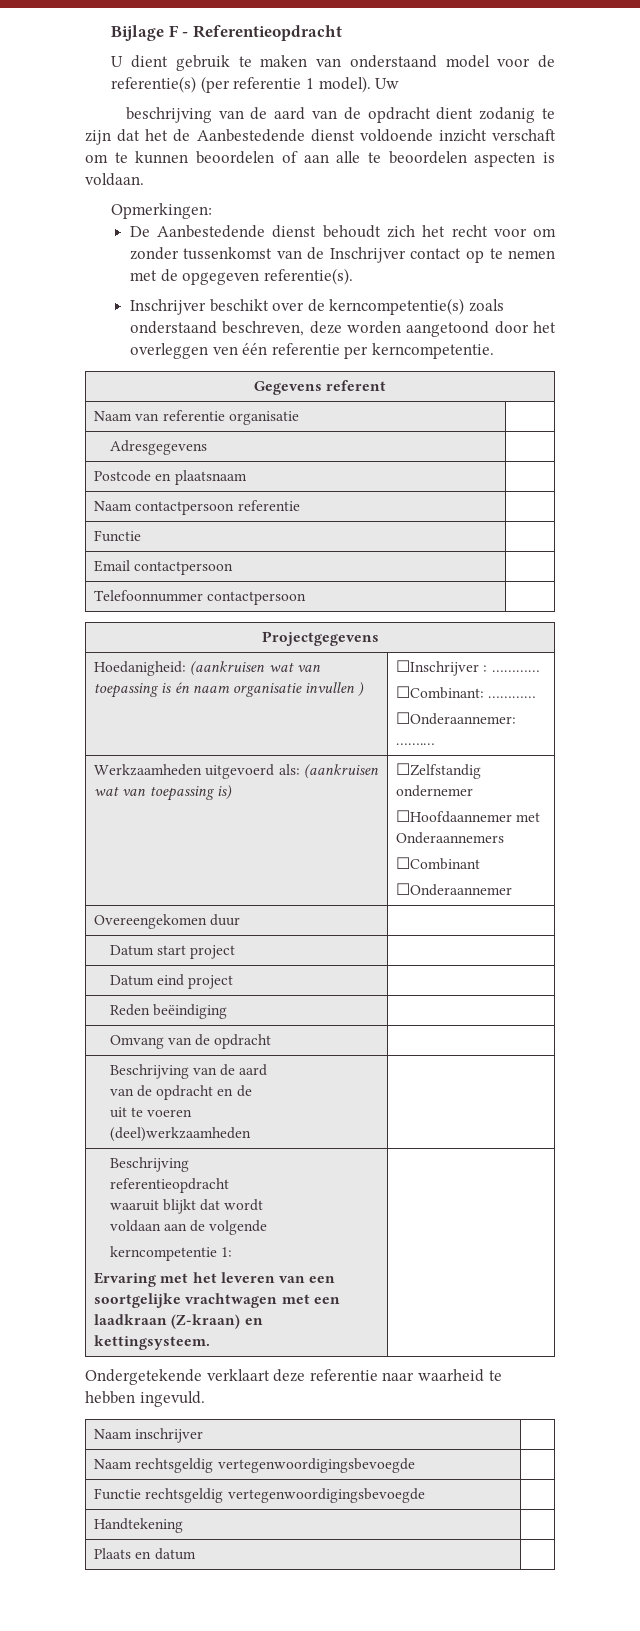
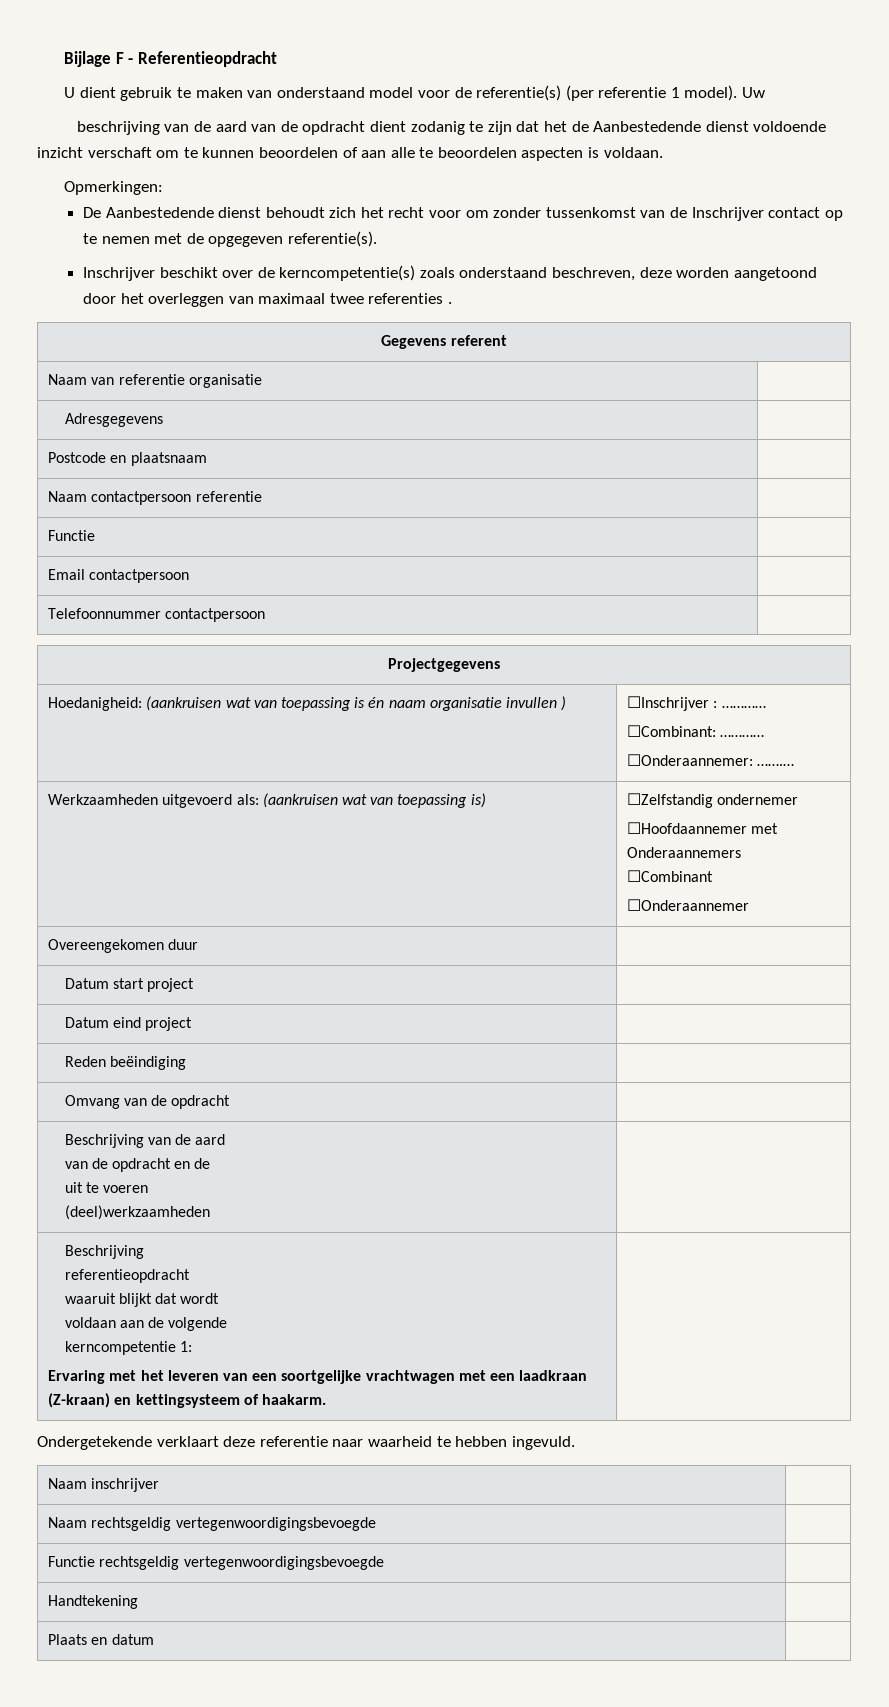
- Inschrijver beschikt over de kerncompetentie(s) zoals onderstaand beschreven, deze worden aangetoond door het overleggen ven één referentie per kerncompetentie.
+ Inschrijver beschikt over de kerncompetentie(s) zoals onderstaand beschreven, deze worden aangetoond door het overleggen van maximaal twee referenties .
  Beschrijving van de aard
  van de opdracht en de
  uit te voeren
  (deel)werkzaamheden |
  Beschrijving
  referentieopdracht
  waaruit blijkt dat wordt
  voldaan aan de volgende
  kerncompetentie 1:
- Ervaring met het leveren van een soortgelijke vrachtwagen met een laadkraan (Z-kraan) en kettingsysteem. |
+ Ervaring met het leveren van een soortgelijke vrachtwagen met een laadkraan (Z-kraan) en kettingsysteem of haakarm. |

